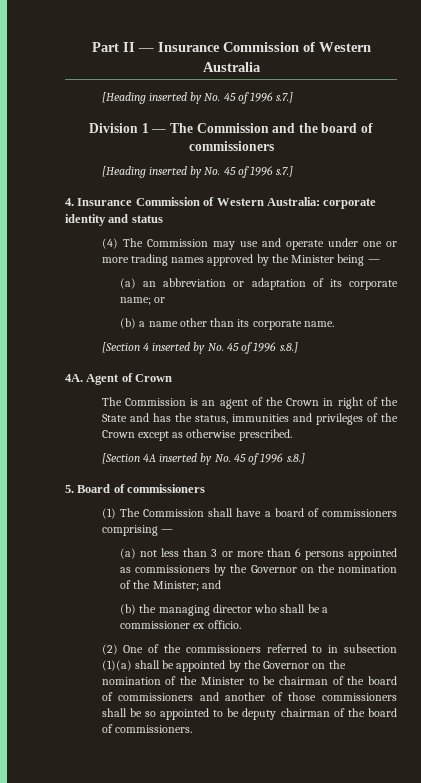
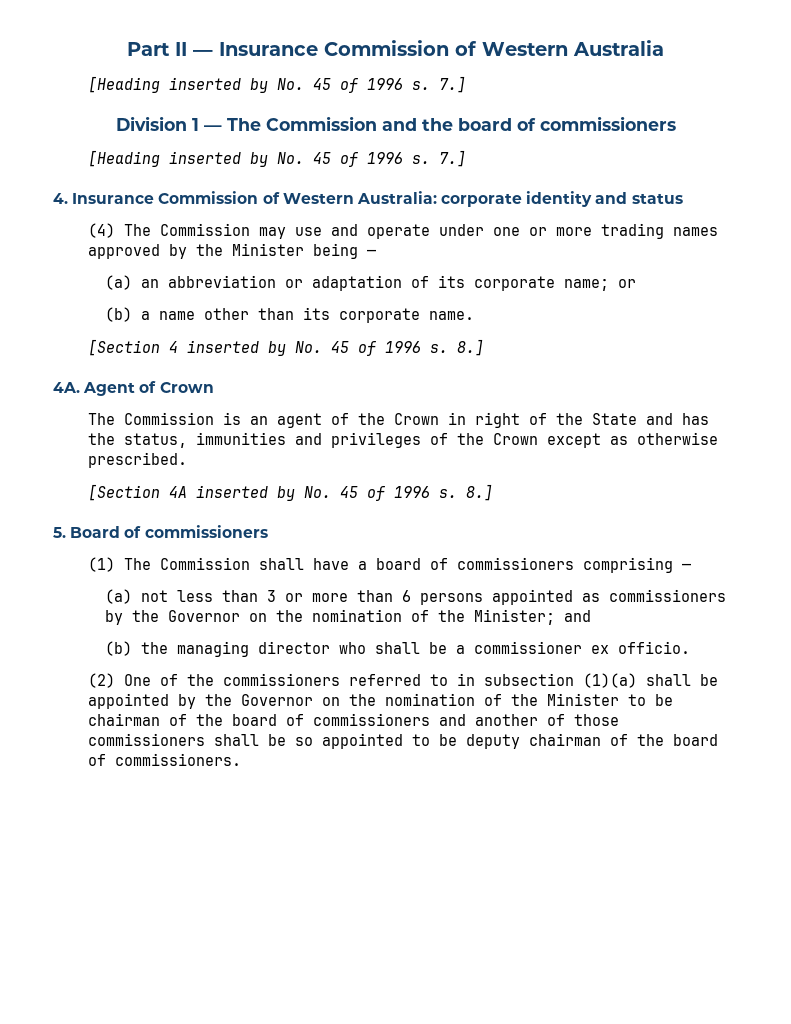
  Part II — Insurance Commission of Western Australia
- [Heading inserted by No. 45 of 1996 s.7.]
+ [Heading inserted by No. 45 of 1996 s. 7.]
  Division 1 — The Commission and the board of commissioners
- [Heading inserted by No. 45 of 1996 s.7.]
+ [Heading inserted by No. 45 of 1996 s. 7.]
- [Section 4 inserted by No. 45 of 1996 s.8.]
+ [Section 4 inserted by No. 45 of 1996 s. 8.]
- [Section 4A inserted by No. 45 of 1996 s.8.]
+ [Section 4A inserted by No. 45 of 1996 s. 8.]

